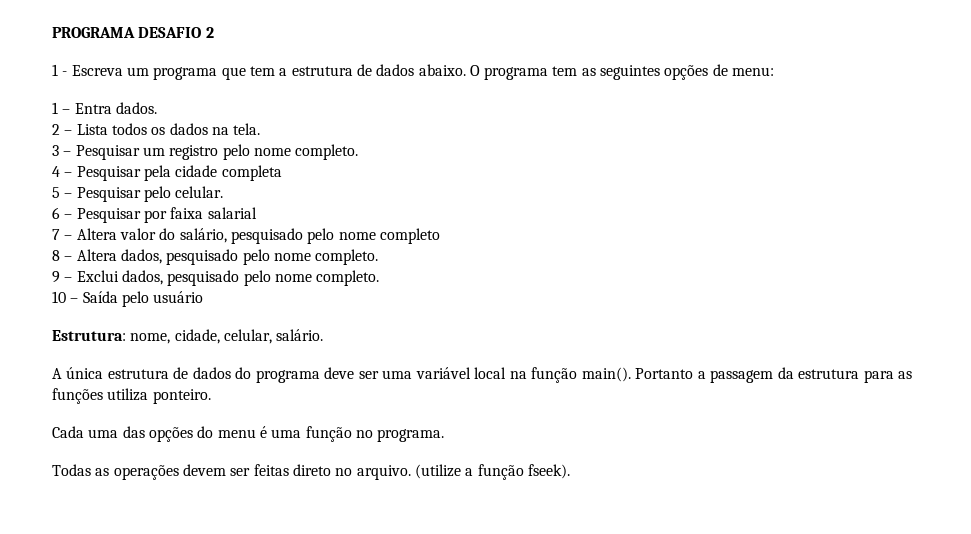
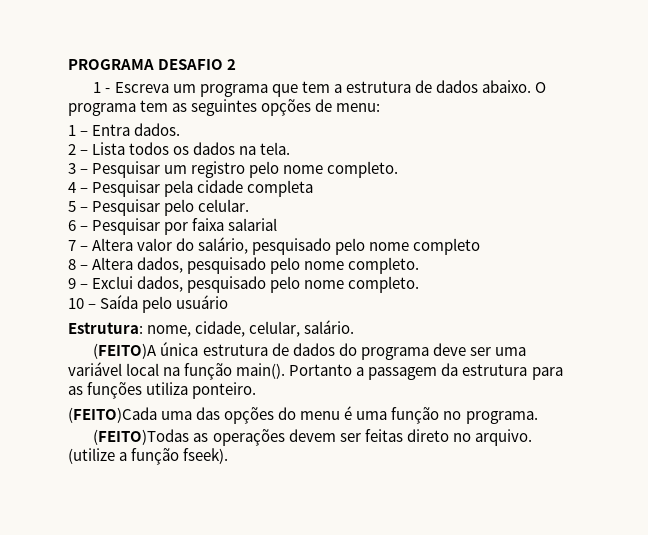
- A única estrutura de dados do programa deve ser uma variável local na função main().
+ (FEITO)A única estrutura de dados do programa deve ser uma variável local na função main().
- Cada uma das opções do menu é uma função no programa.
+ (FEITO)Cada uma das opções do menu é uma função no programa.
- Todas as operações devem ser feitas direto no arquivo.
+ (FEITO)Todas as operações devem ser feitas direto no arquivo.

